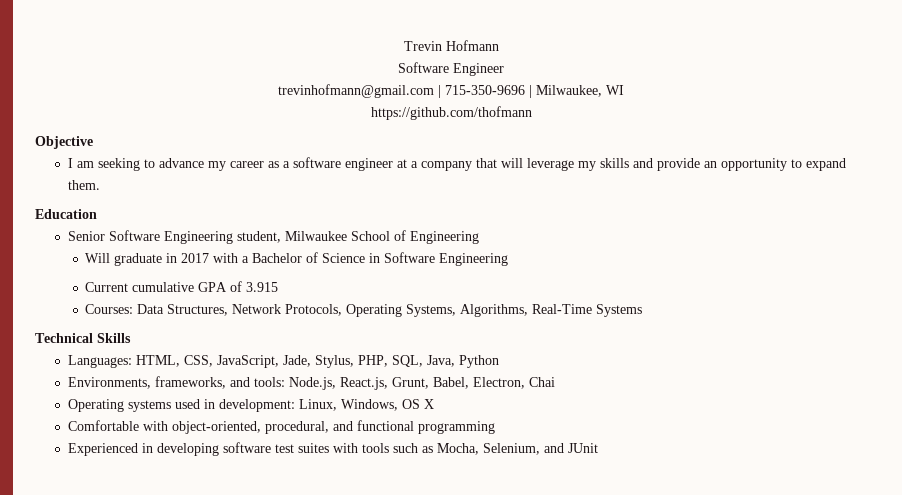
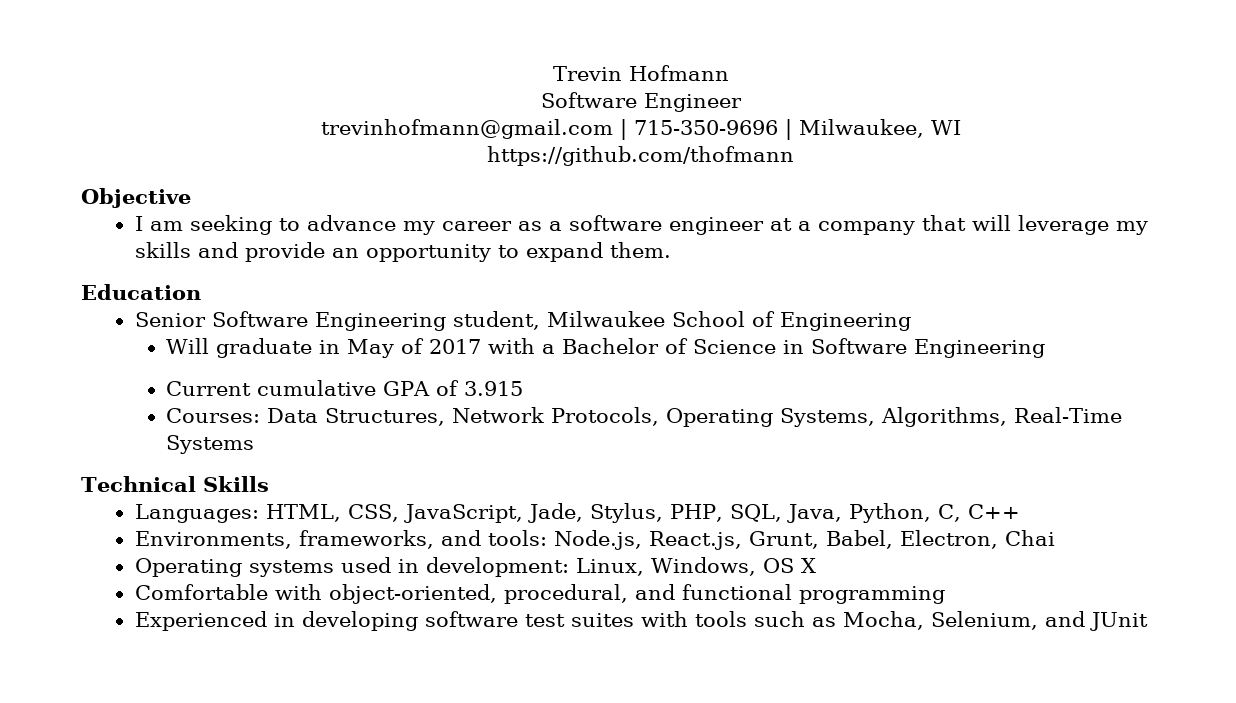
- Will graduate in 2017 with a Bachelor of Science in Software Engineering
+ Will graduate in May of 2017 with a Bachelor of Science in Software Engineering
- Languages: HTML, CSS, JavaScript, Jade, Stylus, PHP, SQL, Java, Python
+ Languages: HTML, CSS, JavaScript, Jade, Stylus, PHP, SQL, Java, Python, C, C++

